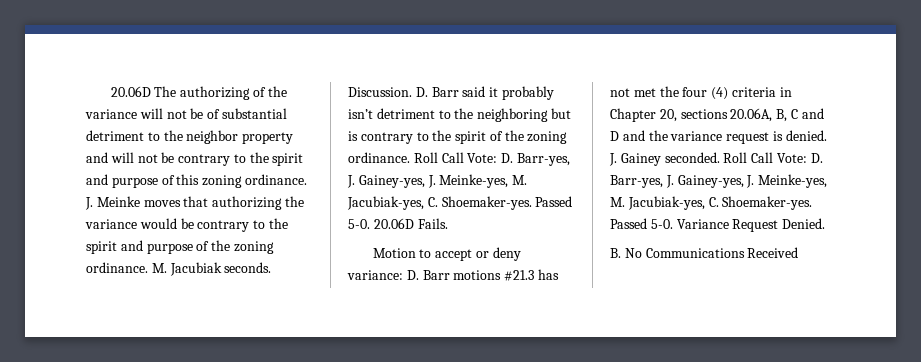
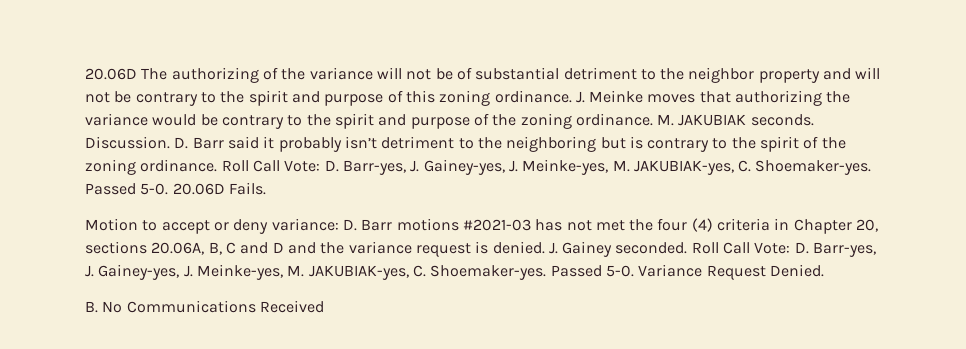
- M. Jacubiak seconds.
+ M. JAKUBIAK seconds.
- D. Barr said it probably isn’t detriment to the neighboring but is contrary to the spirit of the zoning ordinance. Roll Call Vote: D. Barr-yes, J. Gainey-yes, J. Meinke-yes, M. Jacubiak-yes, C. Shoemaker-yes.
+ D. Barr said it probably isn’t detriment to the neighboring but is contrary to the spirit of the zoning ordinance. Roll Call Vote: D. Barr-yes, J. Gainey-yes, J. Meinke-yes, M. JAKUBIAK-yes, C. Shoemaker-yes.
- Motion to accept or deny variance: D. Barr motions #21.3 has not met the four (4) criteria in Chapter 20, sections 20.06A, B, C and D and the variance request is denied.
+ Motion to accept or deny variance: D. Barr motions #2021-03 has not met the four (4) criteria in Chapter 20, sections 20.06A, B, C and D and the variance request is denied.
- J. Gainey seconded. Roll Call Vote: D. Barr-yes, J. Gainey-yes, J. Meinke-yes, M. Jacubiak-yes, C. Shoemaker-yes.
+ J. Gainey seconded. Roll Call Vote: D. Barr-yes, J. Gainey-yes, J. Meinke-yes, M. JAKUBIAK-yes, C. Shoemaker-yes.

